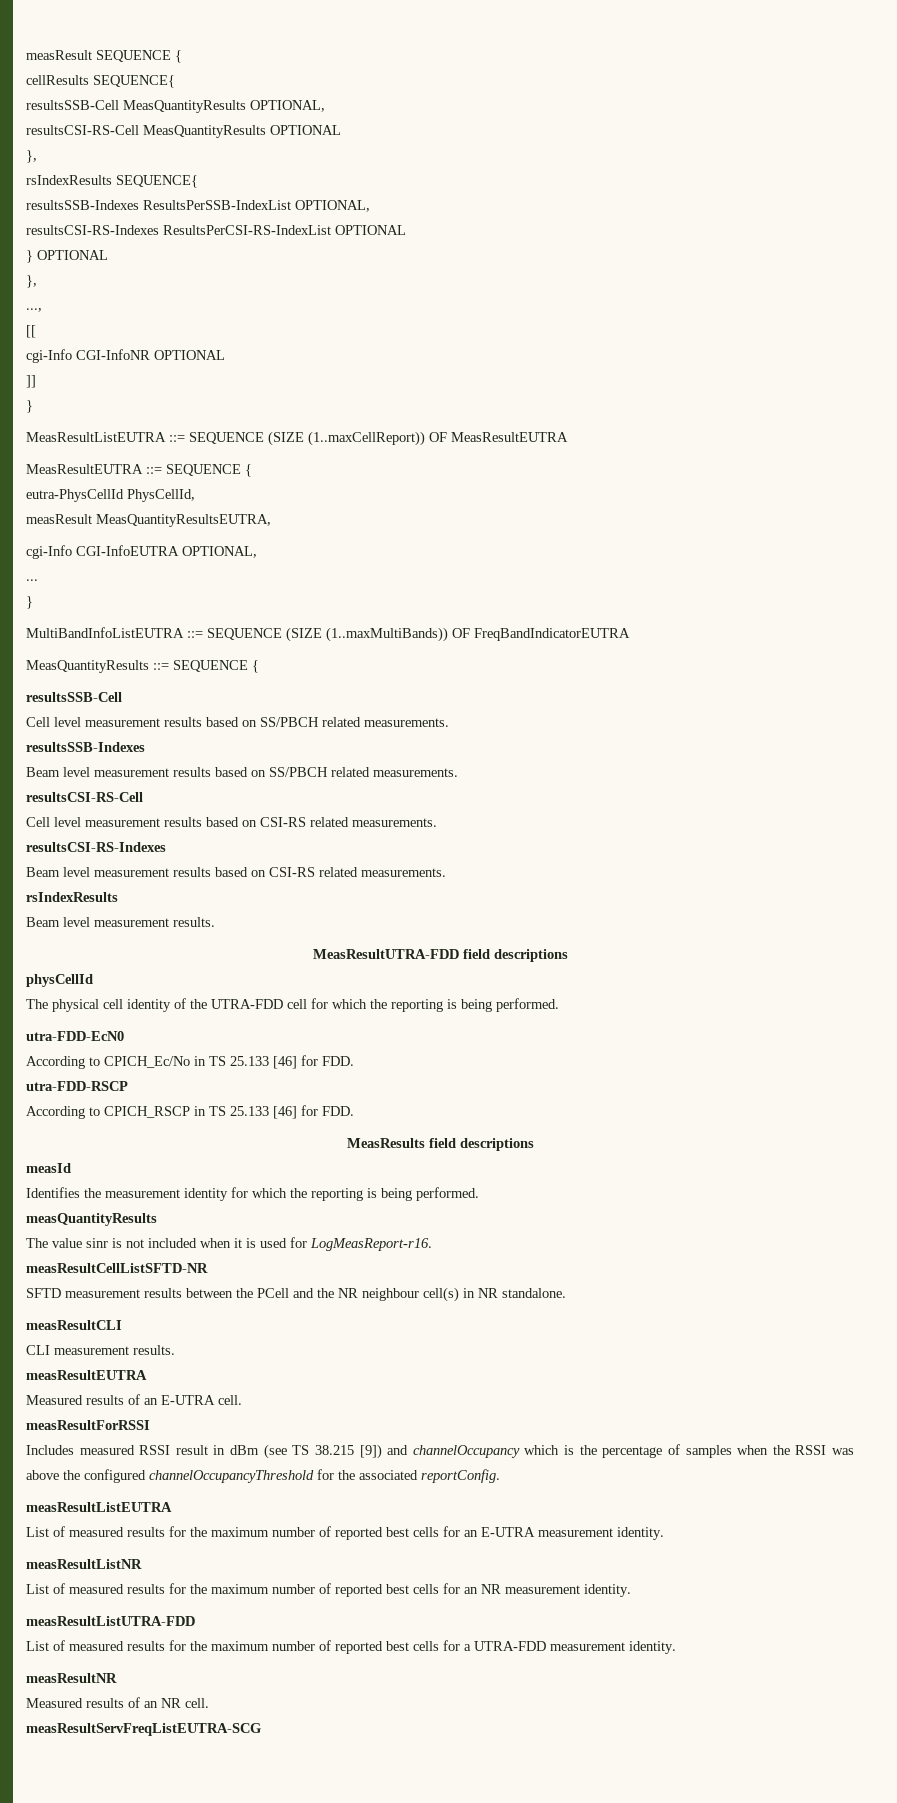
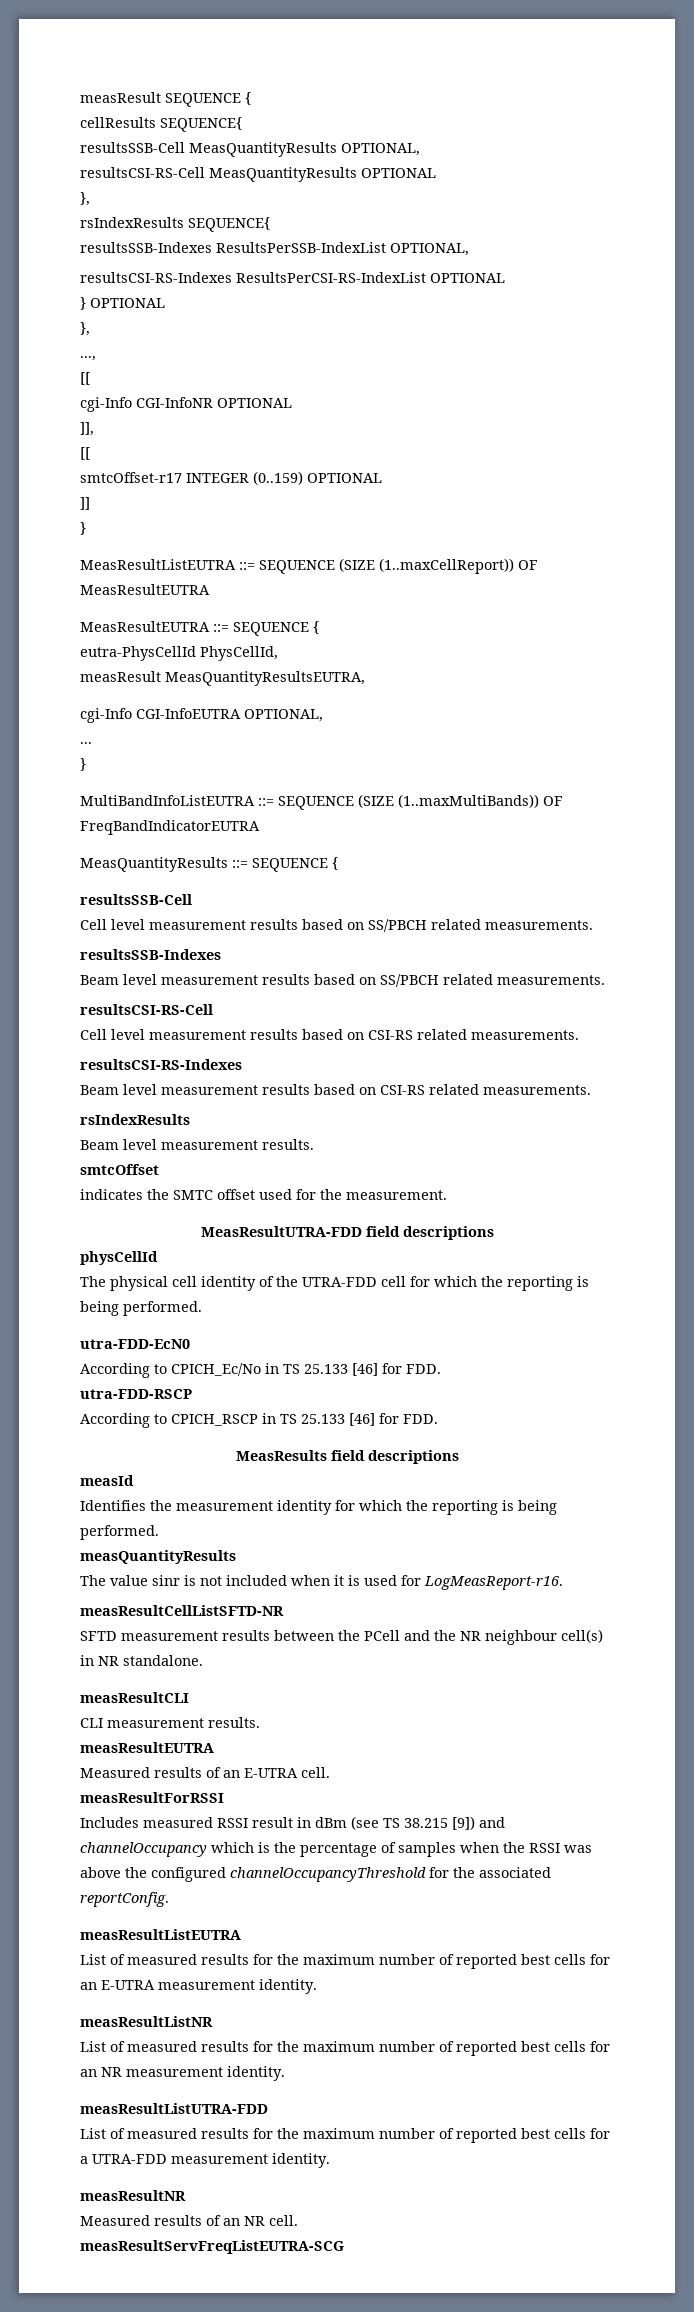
+ ]],
+ [[
+ smtcOffset-r17 INTEGER (0..159) OPTIONAL
+ smtcOffset
+ indicates the SMTC offset used for the measurement.

